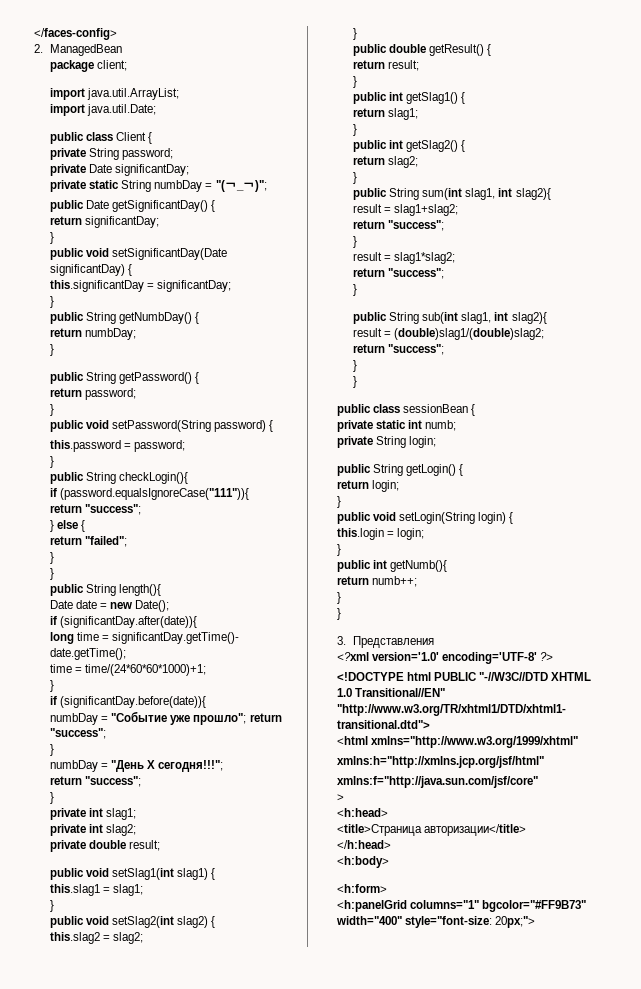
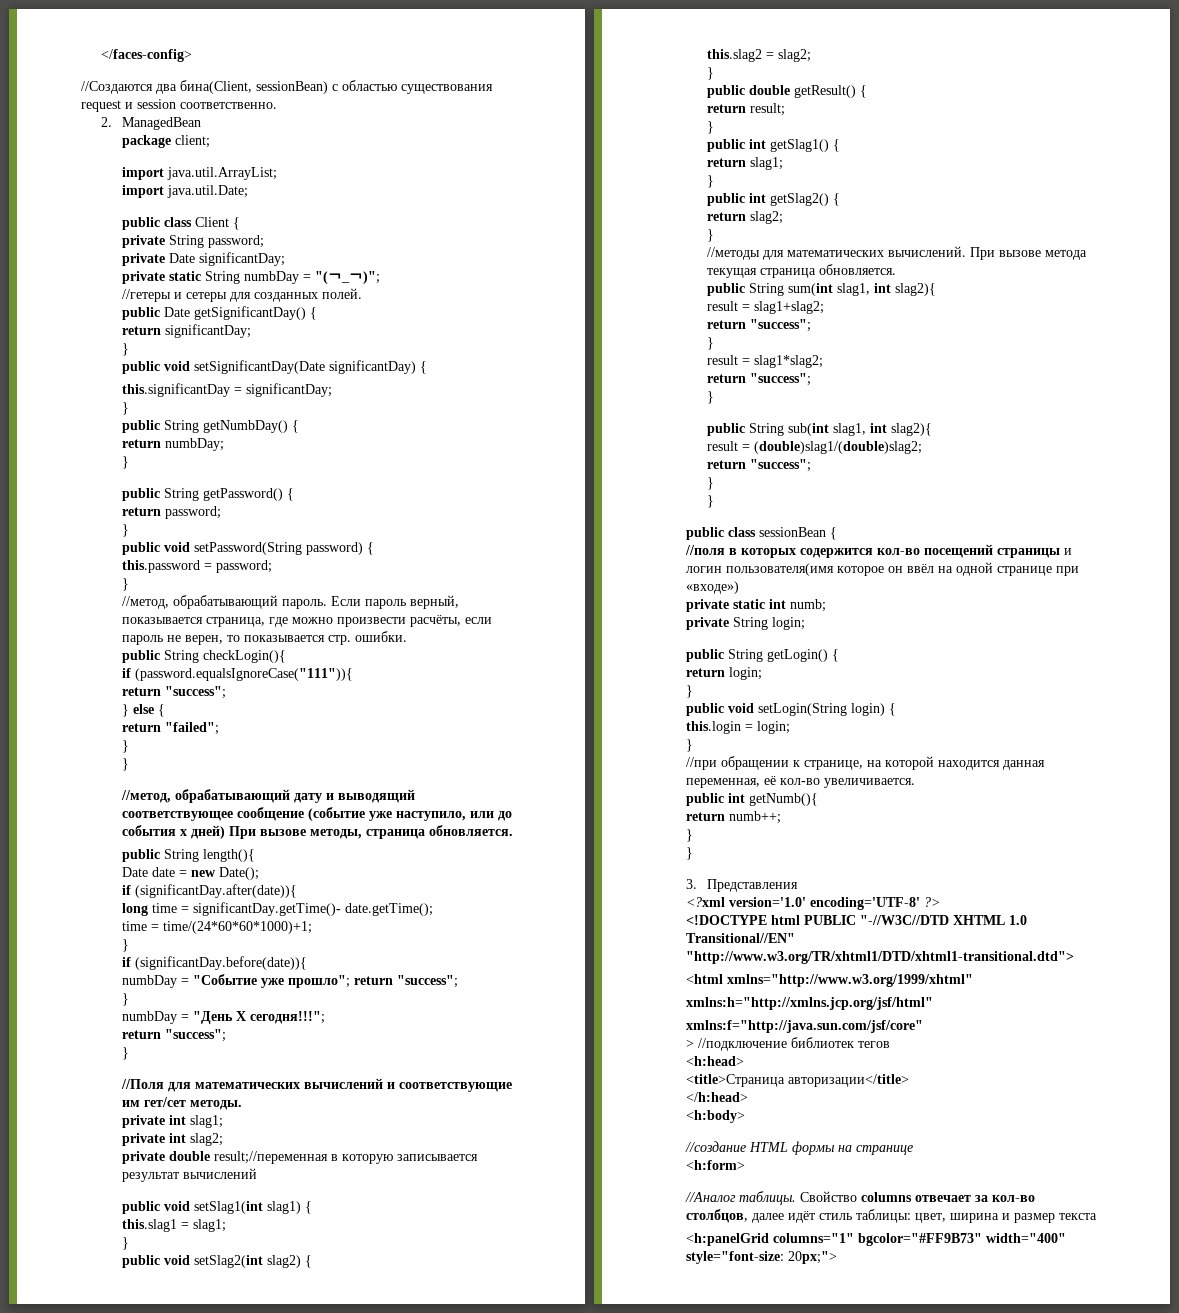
+ //Создаются два бина(Client, sessionBean) с областью существования request и session соответственно.
+ //гетеры и сетеры для созданных полей.
+ //метод, обрабатывающий пароль. Если пароль верный, показывается страница, где можно произвести расчёты, если пароль не верен, то показывается стр. ошибки.
+ //метод, обрабатывающий дату и выводящий соответствующее сообщение (событие уже наступило, или до события х дней) При вызове методы, страница обновляется.
+ //Поля для математических вычислений и соответствующие им гет/сет методы.
- private double result;
+ private double result;//переменная в которую записывается результат вычислений
+ //методы для математических вычислений. При вызове метода текущая страница обновляется.
+ //поля в которых содержится кол-во посещений страницы и логин пользователя(имя которое он ввёл на одной странице при «входе»)
+ //при обращении к странице, на которой находится данная переменная, её кол-во увеличивается.
- >
+ > //подключение библиотек тегов
+ //создание HTML формы на странице
  <h:form>
+ //Аналог таблицы. Свойство columns отвечает за кол-во столбцов, далее идёт стиль таблицы: цвет, ширина и размер текста

